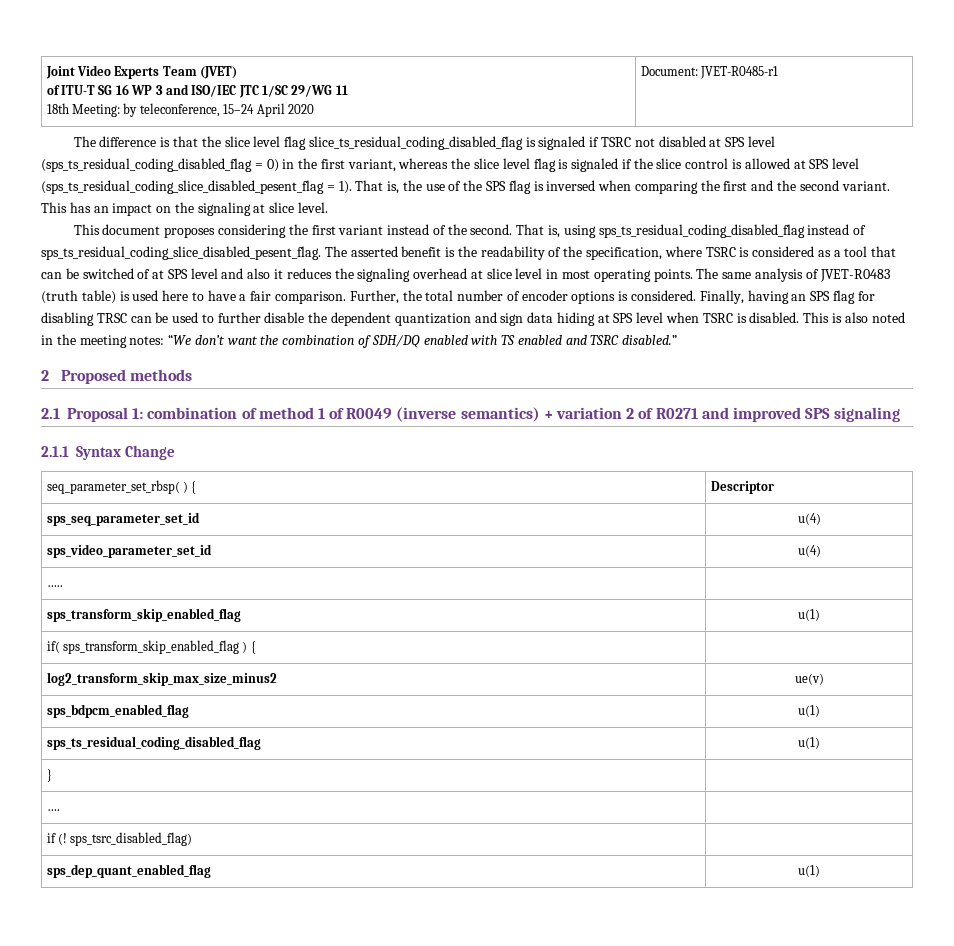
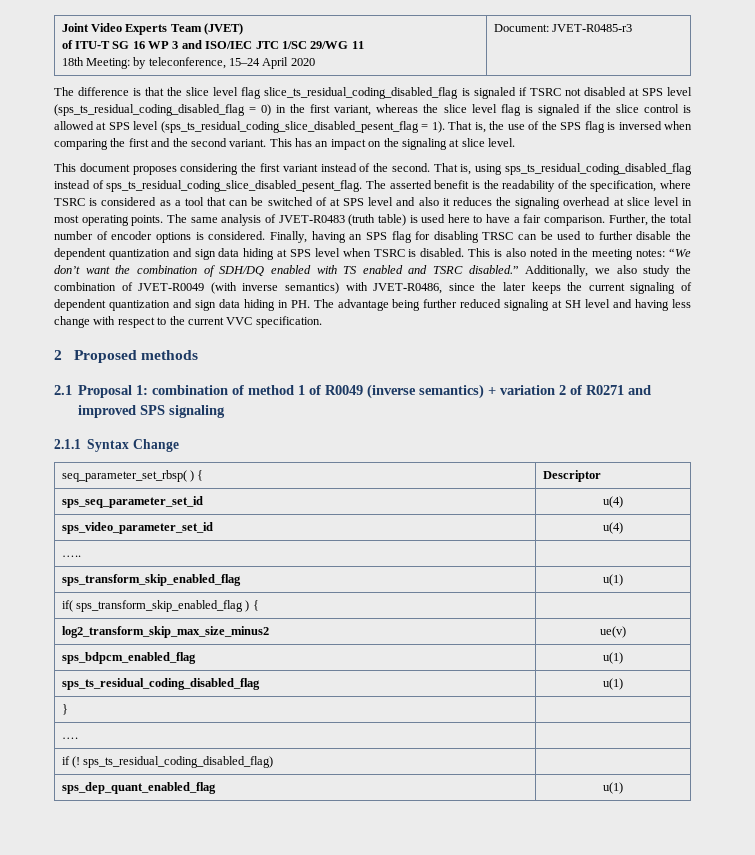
  Joint Video Experts Team (JVET)
  of ITU-T SG 16 WP 3 and ISO/IEC JTC 1/SC 29/WG 11
- 18th Meeting: by teleconference, 15–24 April 2020 | Document: JVET-R0485-r1
+ 18th Meeting: by teleconference, 15–24 April 2020 | Document: JVET-R0485-r3
+ Additionally, we also study the combination of JVET-R0049 (with inverse semantics) with JVET-R0486, since the later keeps the current signaling of dependent quantization and sign data hiding in PH. The advantage being further reduced signaling at SH level and having less change with respect to the current VVC specification.
- if (! sps_tsrc_disabled_flag) |
+ if (! sps_ts_residual_coding_disabled_flag) |

